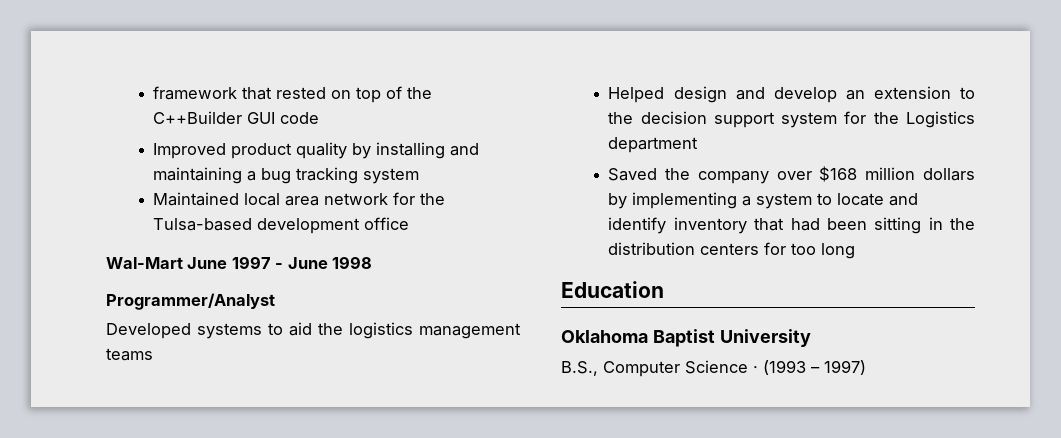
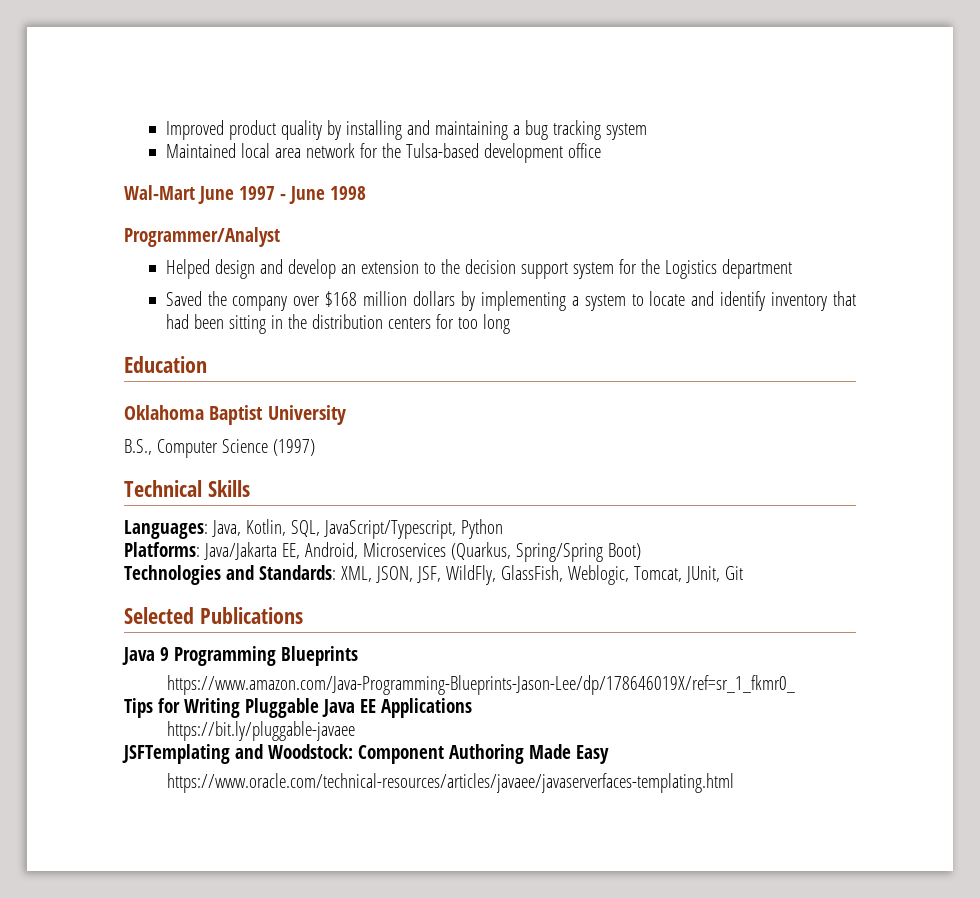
- framework that rested on top of the C++Builder GUI code
- Developed systems to aid the logistics management teams
- B.S., Computer Science · (1993 – 1997)
+ B.S., Computer Science (1997)
+ Technical Skills
+ Languages: Java, Kotlin, SQL, JavaScript/Typescript, Python
+ Platforms: Java/Jakarta EE, Android, Microservices (Quarkus, Spring/Spring Boot)
+ Technologies and Standards: XML, JSON, JSF, WildFly, GlassFish, Weblogic, Tomcat, JUnit, Git
+ Selected Publications
+ Java 9 Programming Blueprints
+ https://www.amazon.com/Java-Programming-Blueprints-Jason-Lee/dp/178646019X/ref=sr_1_fkmr0_
+ Tips for Writing Pluggable Java EE Applications
+ https://bit.ly/pluggable-javaee
+ JSFTemplating and Woodstock: Component Authoring Made Easy
+ https://www.oracle.com/technical-resources/articles/javaee/javaserverfaces-templating.html

